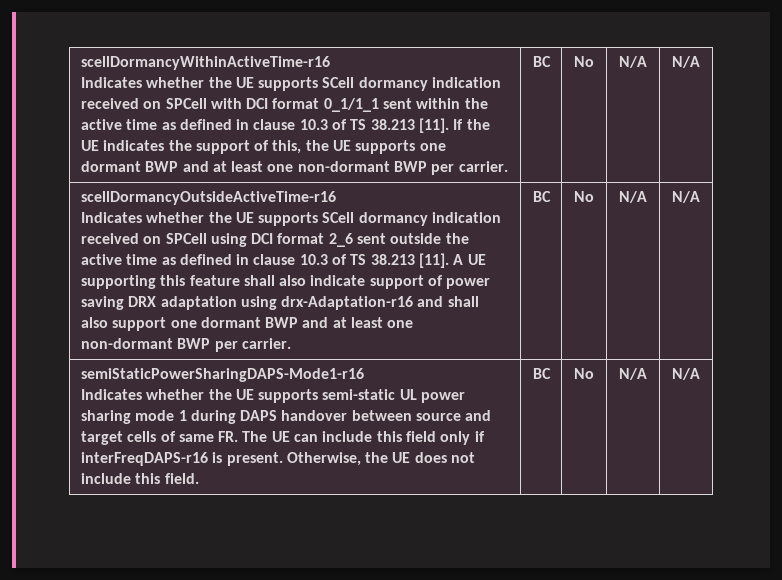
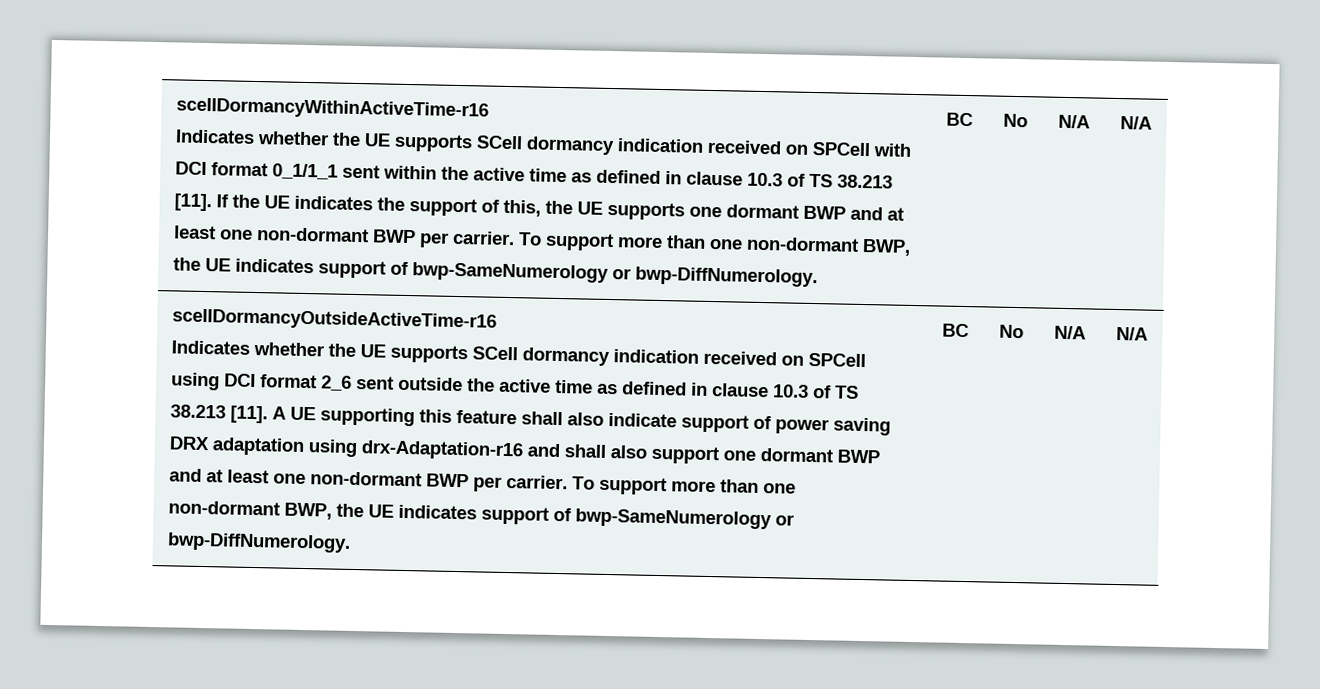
- If the UE indicates the support of this, the UE supports one dormant BWP and at least one non-dormant BWP per carrier.
+ If the UE indicates the support of this, the UE supports one dormant BWP and at least one non-dormant BWP per carrier. To support more than one non-dormant BWP, the UE indicates support of bwp-SameNumerology or bwp-DiffNumerology.
- A UE supporting this feature shall also indicate support of power saving DRX adaptation using drx-Adaptation-r16 and shall also support one dormant BWP and at least one non-dormant BWP per carrier. | BC | No | N/A | N/A
- semiStaticPowerSharingDAPS-Mode1-r16
- Indicates whether the UE supports semi-static UL power sharing mode 1 during DAPS handover between source and target cells of same FR. The UE can include this field only if interFreqDAPS-r16 is present. Otherwise, the UE does not include this field.
+ A UE supporting this feature shall also indicate support of power saving DRX adaptation using drx-Adaptation-r16 and shall also support one dormant BWP and at least one non-dormant BWP per carrier. To support more than one non-dormant BWP, the UE indicates support of bwp-SameNumerology or bwp-DiffNumerology.

